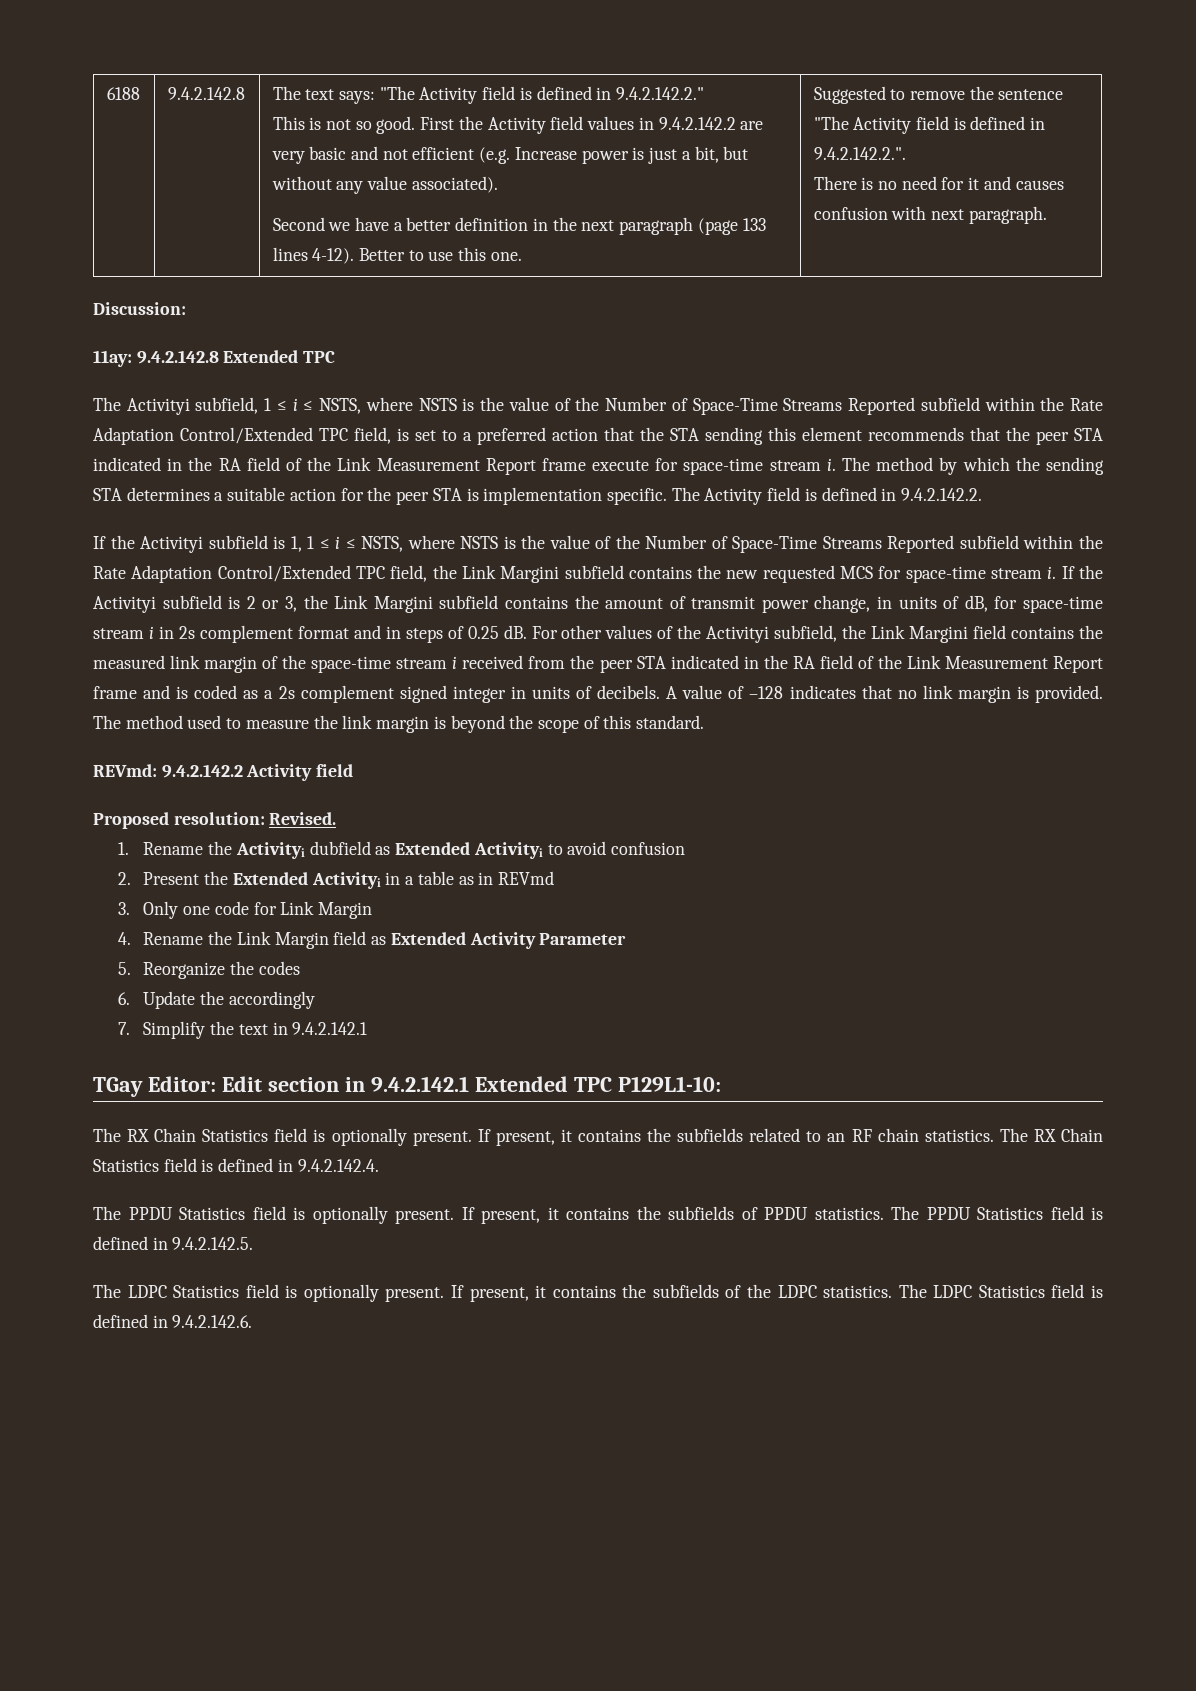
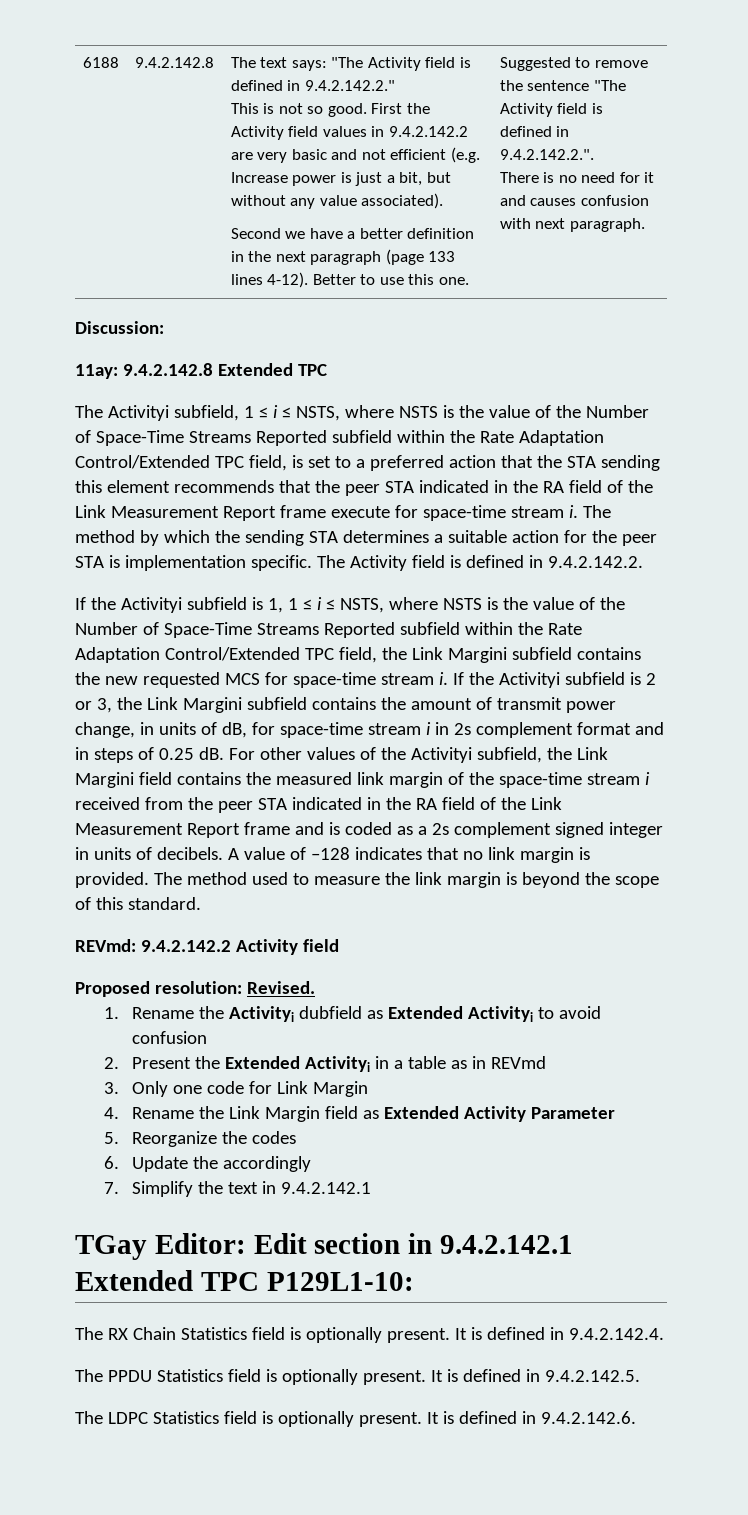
- If present, it contains the subfields related to an RF chain statistics. The RX Chain Statistics field is defined in 9.4.2.142.4.
+ It is defined in 9.4.2.142.4.
- If present, it contains the subfields of PPDU statistics. The PPDU Statistics field is defined in 9.4.2.142.5.
+ It is defined in 9.4.2.142.5.
- If present, it contains the subfields of the LDPC statistics. The LDPC Statistics field is defined in 9.4.2.142.6.
+ It is defined in 9.4.2.142.6.

